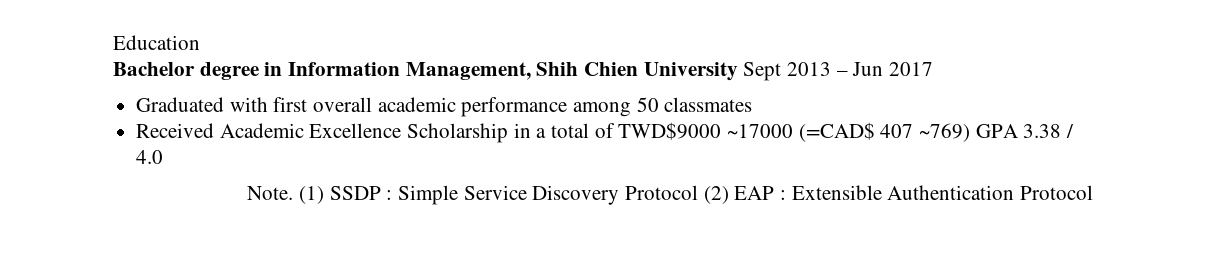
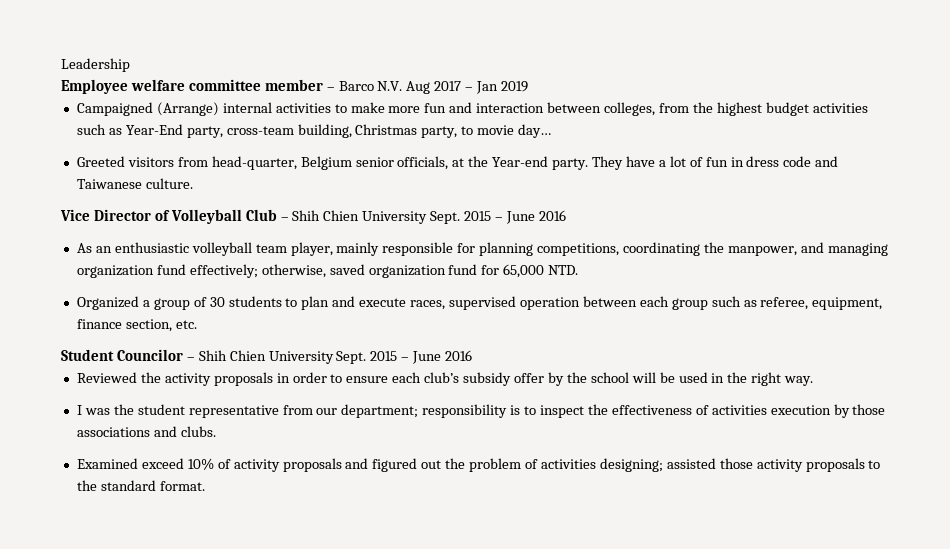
- Education
- Bachelor degree in Information Management, Shih Chien University Sept 2013 – Jun 2017
- Graduated with first overall academic performance among 50 classmates
- Received Academic Excellence Scholarship in a total of TWD$9000 ~17000 (=CAD$ 407 ~769) GPA 3.38 / 4.0
- Note. (1) SSDP : Simple Service Discovery Protocol (2) EAP : Extensible Authentication Protocol
+ Leadership
+ Employee welfare committee member – Barco N.V. Aug 2017 – Jan 2019
+ Campaigned (Arrange) internal activities to make more fun and interaction between colleges, from the highest budget activities such as Year-End party, cross-team building, Christmas party, to movie day…
+ Greeted visitors from head-quarter, Belgium senior officials, at the Year-end party. They have a lot of fun in dress code and Taiwanese culture.
+ Vice Director of Volleyball Club – Shih Chien University Sept. 2015 – June 2016
+ As an enthusiastic volleyball team player, mainly responsible for planning competitions, coordinating the manpower, and managing organization fund effectively; otherwise, saved organization fund for 65,000 NTD.
+ Organized a group of 30 students to plan and execute races, supervised operation between each group such as referee, equipment, finance section, etc.
+ Student Councilor – Shih Chien University Sept. 2015 – June 2016
+ Reviewed the activity proposals in order to ensure each club’s subsidy offer by the school will be used in the right way.
+ I was the student representative from our department; responsibility is to inspect the effectiveness of activities execution by those associations and clubs.
+ Examined exceed 10% of activity proposals and figured out the problem of activities designing; assisted those activity proposals to the standard format.

